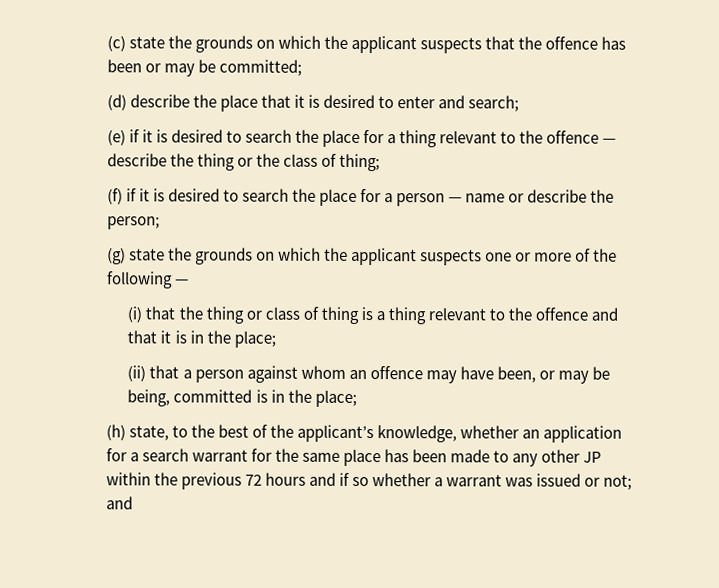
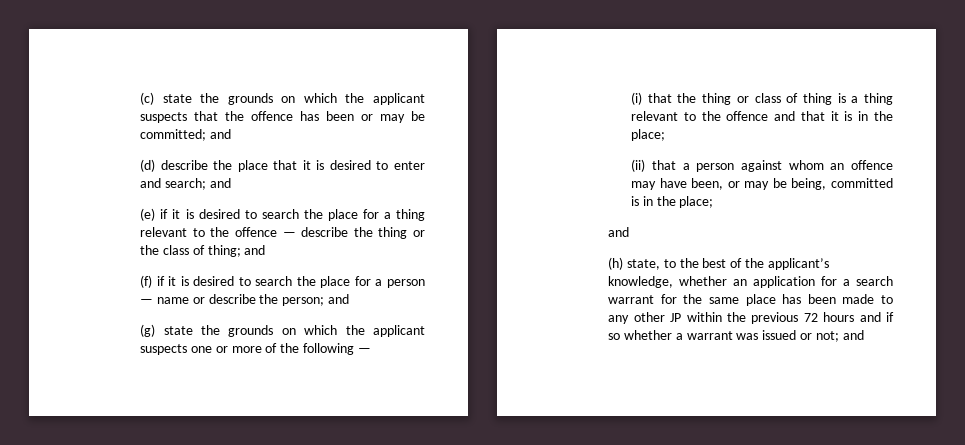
- (c) state the grounds on which the applicant suspects that the offence has been or may be committed;
+ (c) state the grounds on which the applicant suspects that the offence has been or may be committed; and
- (d) describe the place that it is desired to enter and search;
+ (d) describe the place that it is desired to enter and search; and
- (e) if it is desired to search the place for a thing relevant to the offence — describe the thing or the class of thing;
+ (e) if it is desired to search the place for a thing relevant to the offence — describe the thing or the class of thing; and
- (f) if it is desired to search the place for a person — name or describe the person;
+ (f) if it is desired to search the place for a person — name or describe the person; and
  (ii) that a person against whom an offence may have been, or may be being, committed is in the place;
+ and

